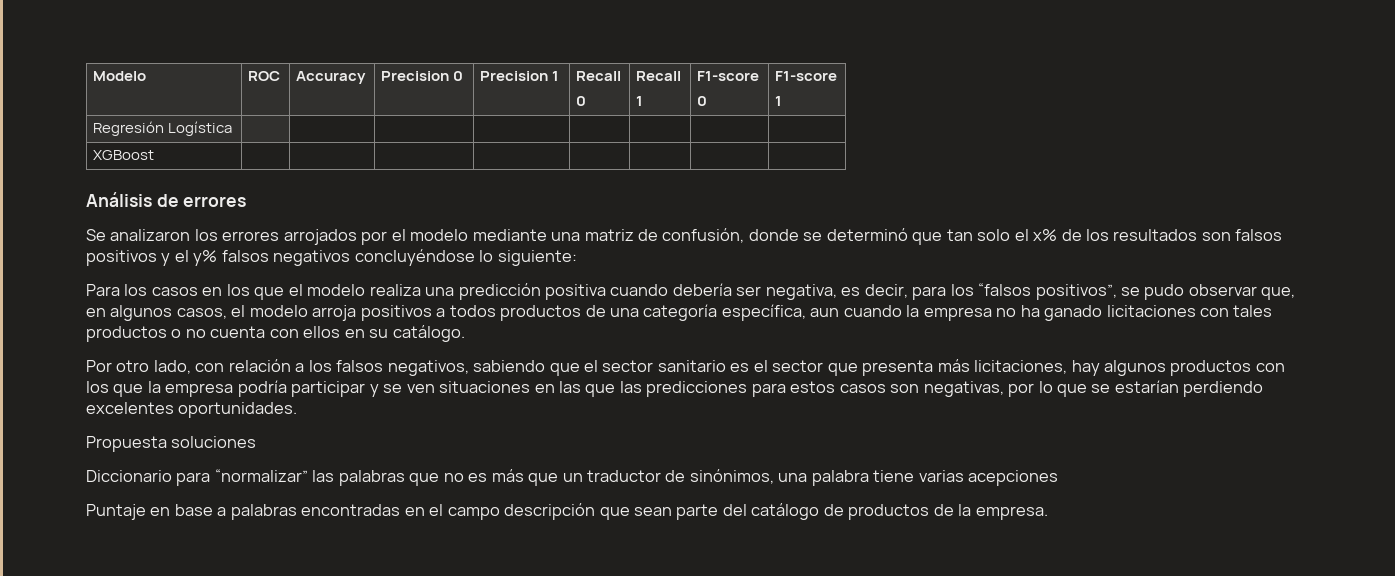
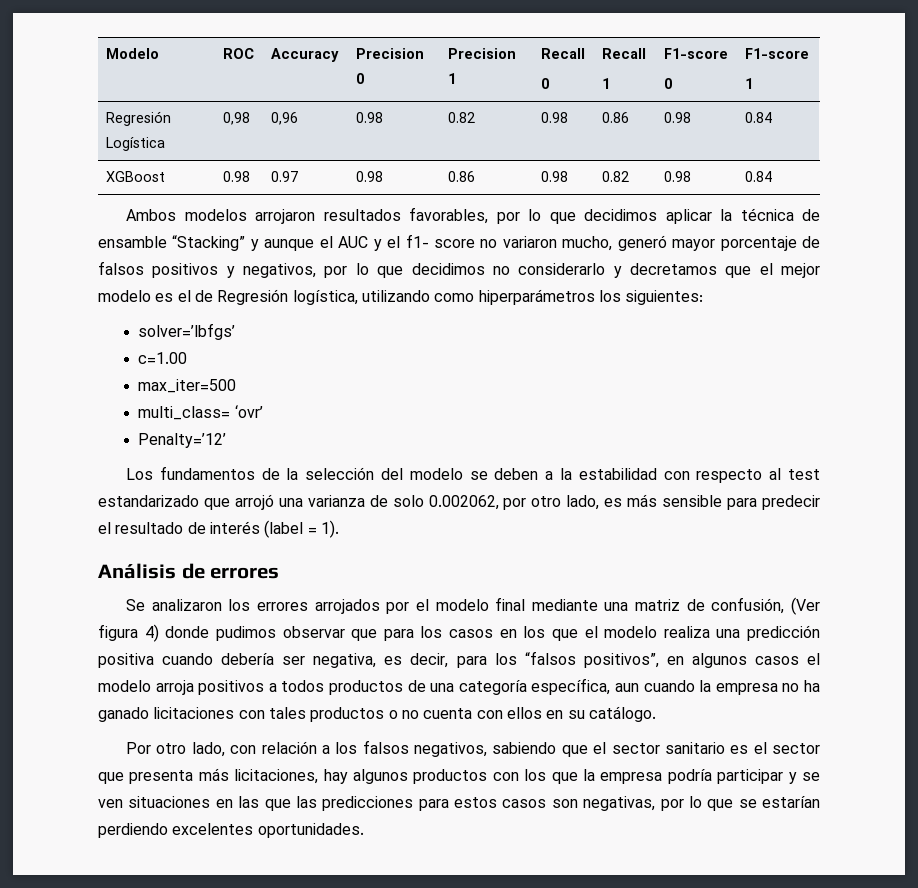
- Regresión Logística | | | | | | | |
- XGBoost | | | | | | | |
+ Regresión Logística | 0,98 | 0,96 | 0.98 | 0.82 | 0.98 | 0.86 | 0.98 | 0.84
+ XGBoost | 0.98 | 0.97 | 0.98 | 0.86 | 0.98 | 0.82 | 0.98 | 0.84
+ Ambos modelos arrojaron resultados favorables, por lo que decidimos aplicar la técnica de ensamble “Stacking” y aunque el AUC y el f1- score no variaron mucho, generó mayor porcentaje de falsos positivos y negativos, por lo que decidimos no considerarlo y decretamos que el mejor modelo es el de Regresión logística, utilizando como hiperparámetros los siguientes:
+ solver=’lbfgs’
+ c=1.00
+ max_iter=500
+ multi_class= ‘ovr’
+ Penalty=’12’
+ Los fundamentos de la selección del modelo se deben a la estabilidad con respecto al test estandarizado que arrojó una varianza de solo 0.002062, por otro lado, es más sensible para predecir el resultado de interés (label = 1).
- Se analizaron los errores arrojados por el modelo mediante una matriz de confusión, donde se determinó que tan solo el x% de los resultados son falsos positivos y el y% falsos negativos concluyéndose lo siguiente:
- Para los casos en los que el modelo realiza una predicción positiva cuando debería ser negativa, es decir, para los “falsos positivos”, se pudo observar que, en algunos casos, el modelo arroja positivos a todos productos de una categoría específica, aun cuando la empresa no ha ganado licitaciones con tales productos o no cuenta con ellos en su catálogo.
+ Se analizaron los errores arrojados por el modelo final mediante una matriz de confusión, (Ver figura 4) donde pudimos observar que para los casos en los que el modelo realiza una predicción positiva cuando debería ser negativa, es decir, para los “falsos positivos”, en algunos casos el modelo arroja positivos a todos productos de una categoría específica, aun cuando la empresa no ha ganado licitaciones con tales productos o no cuenta con ellos en su catálogo.
- Propuesta soluciones
- Diccionario para “normalizar” las palabras que no es más que un traductor de sinónimos, una palabra tiene varias acepciones
- Puntaje en base a palabras encontradas en el campo descripción que sean parte del catálogo de productos de la empresa.

